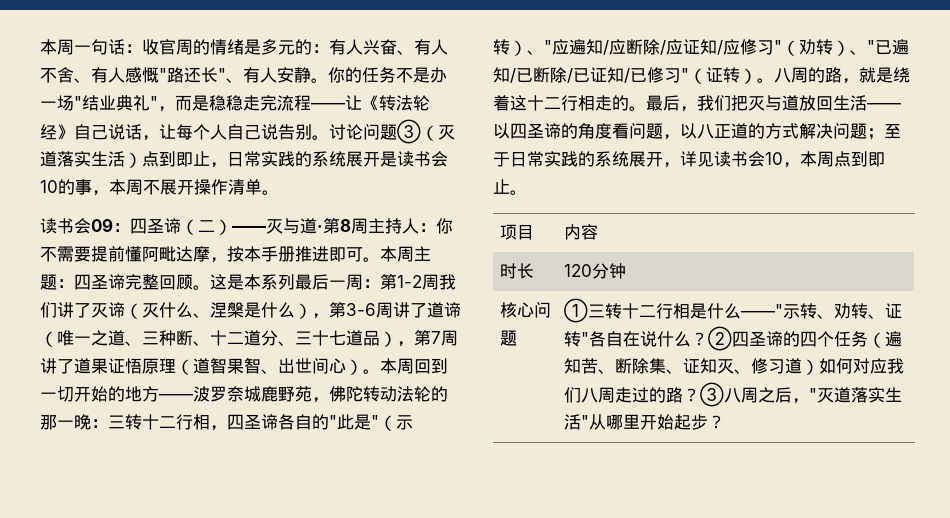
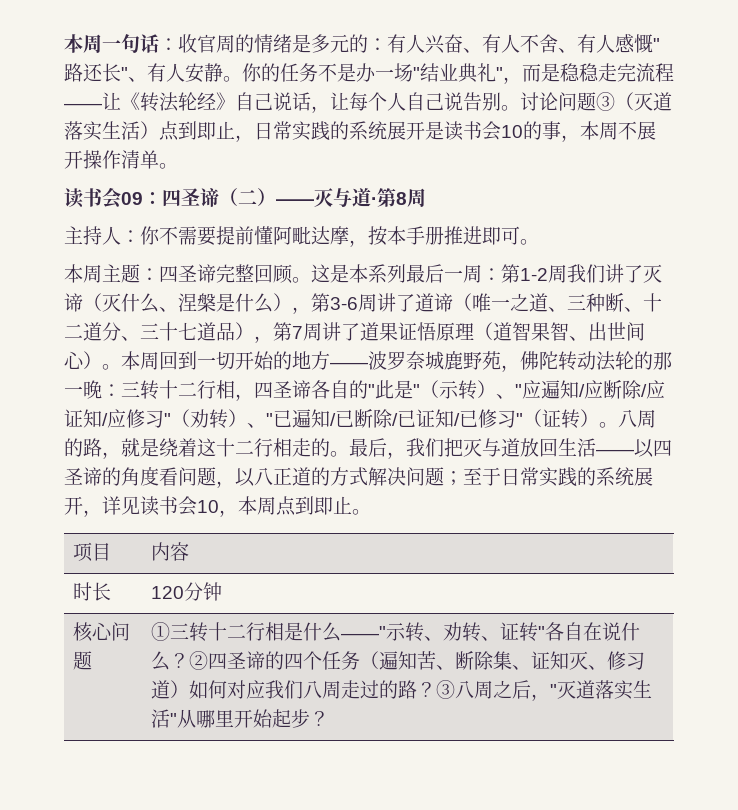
- 读书会09：四圣谛（二）——灭与道·第8周主持人：你不需要提前懂阿毗达摩，按本手册推进即可。本周主题：四圣谛完整回顾。
+ 读书会09：四圣谛（二）——灭与道·第8周
+ 主持人：你不需要提前懂阿毗达摩，按本手册推进即可。
+ 本周主题：四圣谛完整回顾。

